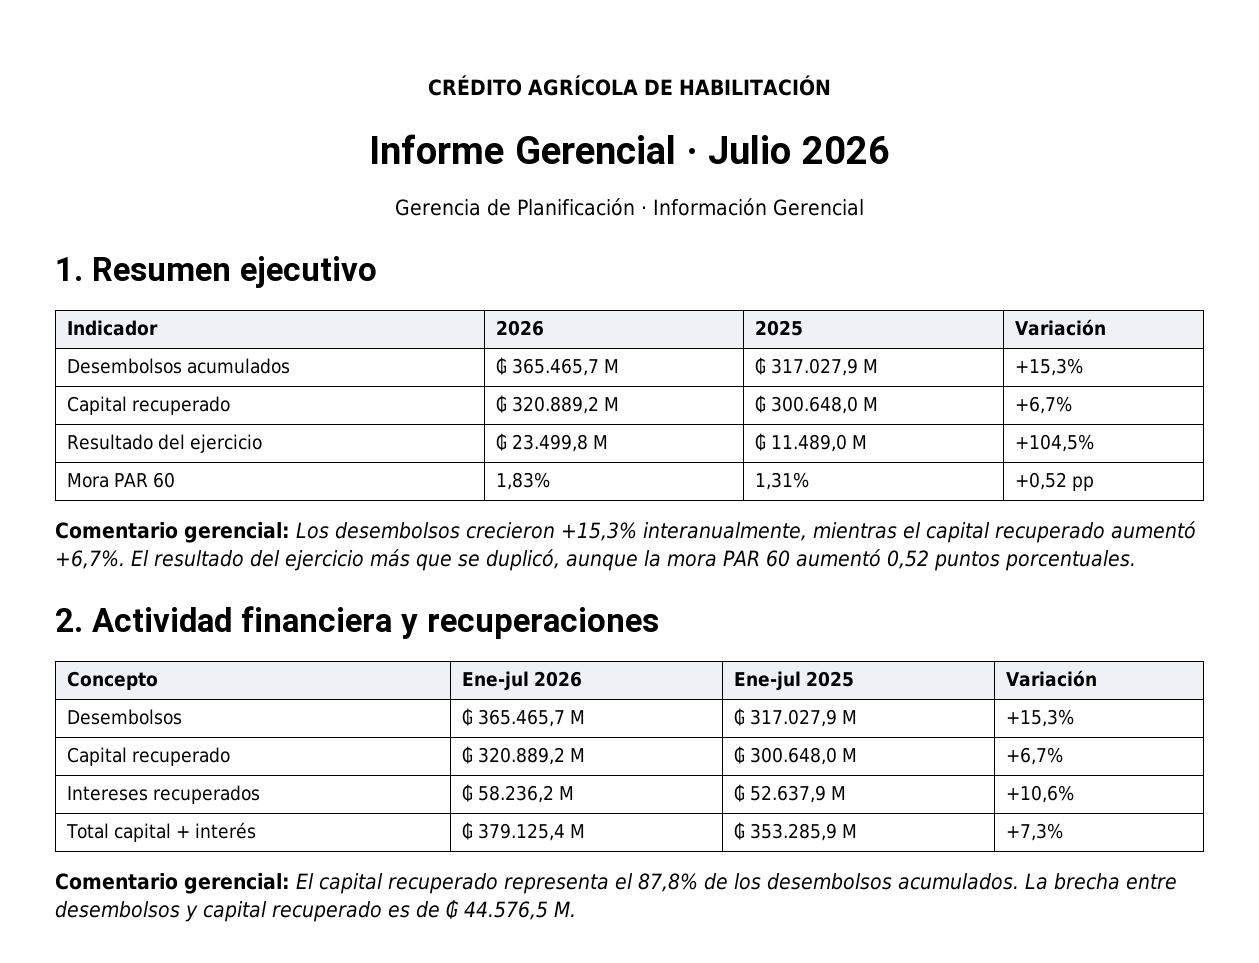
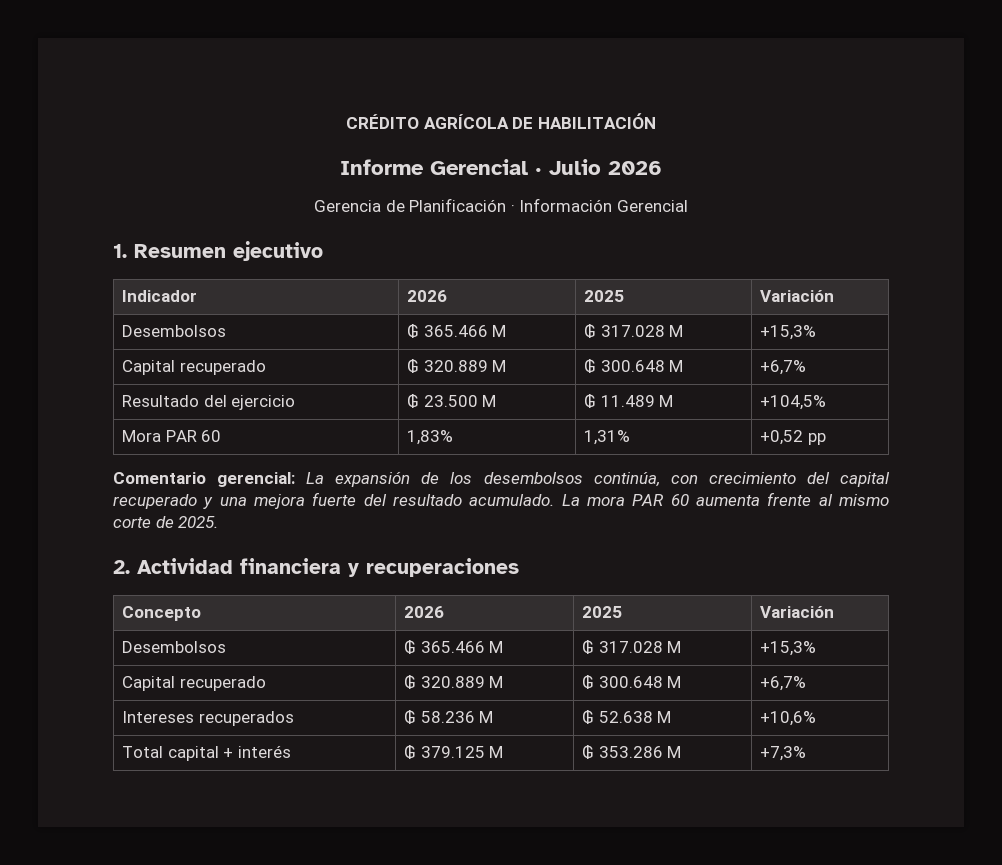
  Indicador | 2026 | 2025 | Variación
- Desembolsos acumulados | ₲ 365.465,7 M | ₲ 317.027,9 M | +15,3%
- Capital recuperado | ₲ 320.889,2 M | ₲ 300.648,0 M | +6,7%
+ Desembolsos | ₲ 365.466 M | ₲ 317.028 M | +15,3%
+ Capital recuperado | ₲ 320.889 M | ₲ 300.648 M | +6,7%
- Resultado del ejercicio | ₲ 23.499,8 M | ₲ 11.489,0 M | +104,5%
+ Resultado del ejercicio | ₲ 23.500 M | ₲ 11.489 M | +104,5%
- Comentario gerencial: Los desembolsos crecieron +15,3% interanualmente, mientras el capital recuperado aumentó +6,7%. El resultado del ejercicio más que se duplicó, aunque la mora PAR 60 aumentó 0,52 puntos porcentuales.
+ Comentario gerencial: La expansión de los desembolsos continúa, con crecimiento del capital recuperado y una mejora fuerte del resultado acumulado. La mora PAR 60 aumenta frente al mismo corte de 2025.
- Concepto | Ene-jul 2026 | Ene-jul 2025 | Variación
- Desembolsos | ₲ 365.465,7 M | ₲ 317.027,9 M | +15,3%
- Capital recuperado | ₲ 320.889,2 M | ₲ 300.648,0 M | +6,7%
+ Concepto | 2026 | 2025 | Variación
+ Desembolsos | ₲ 365.466 M | ₲ 317.028 M | +15,3%
+ Capital recuperado | ₲ 320.889 M | ₲ 300.648 M | +6,7%
- Intereses recuperados | ₲ 58.236,2 M | ₲ 52.637,9 M | +10,6%
+ Intereses recuperados | ₲ 58.236 M | ₲ 52.638 M | +10,6%
- Total capital + interés | ₲ 379.125,4 M | ₲ 353.285,9 M | +7,3%
+ Total capital + interés | ₲ 379.125 M | ₲ 353.286 M | +7,3%
- Comentario gerencial: El capital recuperado representa el 87,8% de los desembolsos acumulados. La brecha entre desembolsos y capital recuperado es de ₲ 44.576,5 M.

